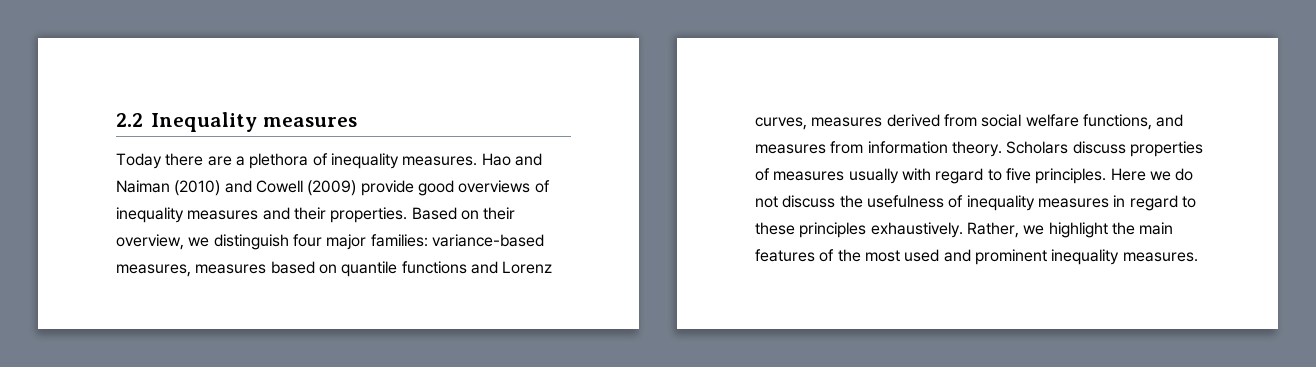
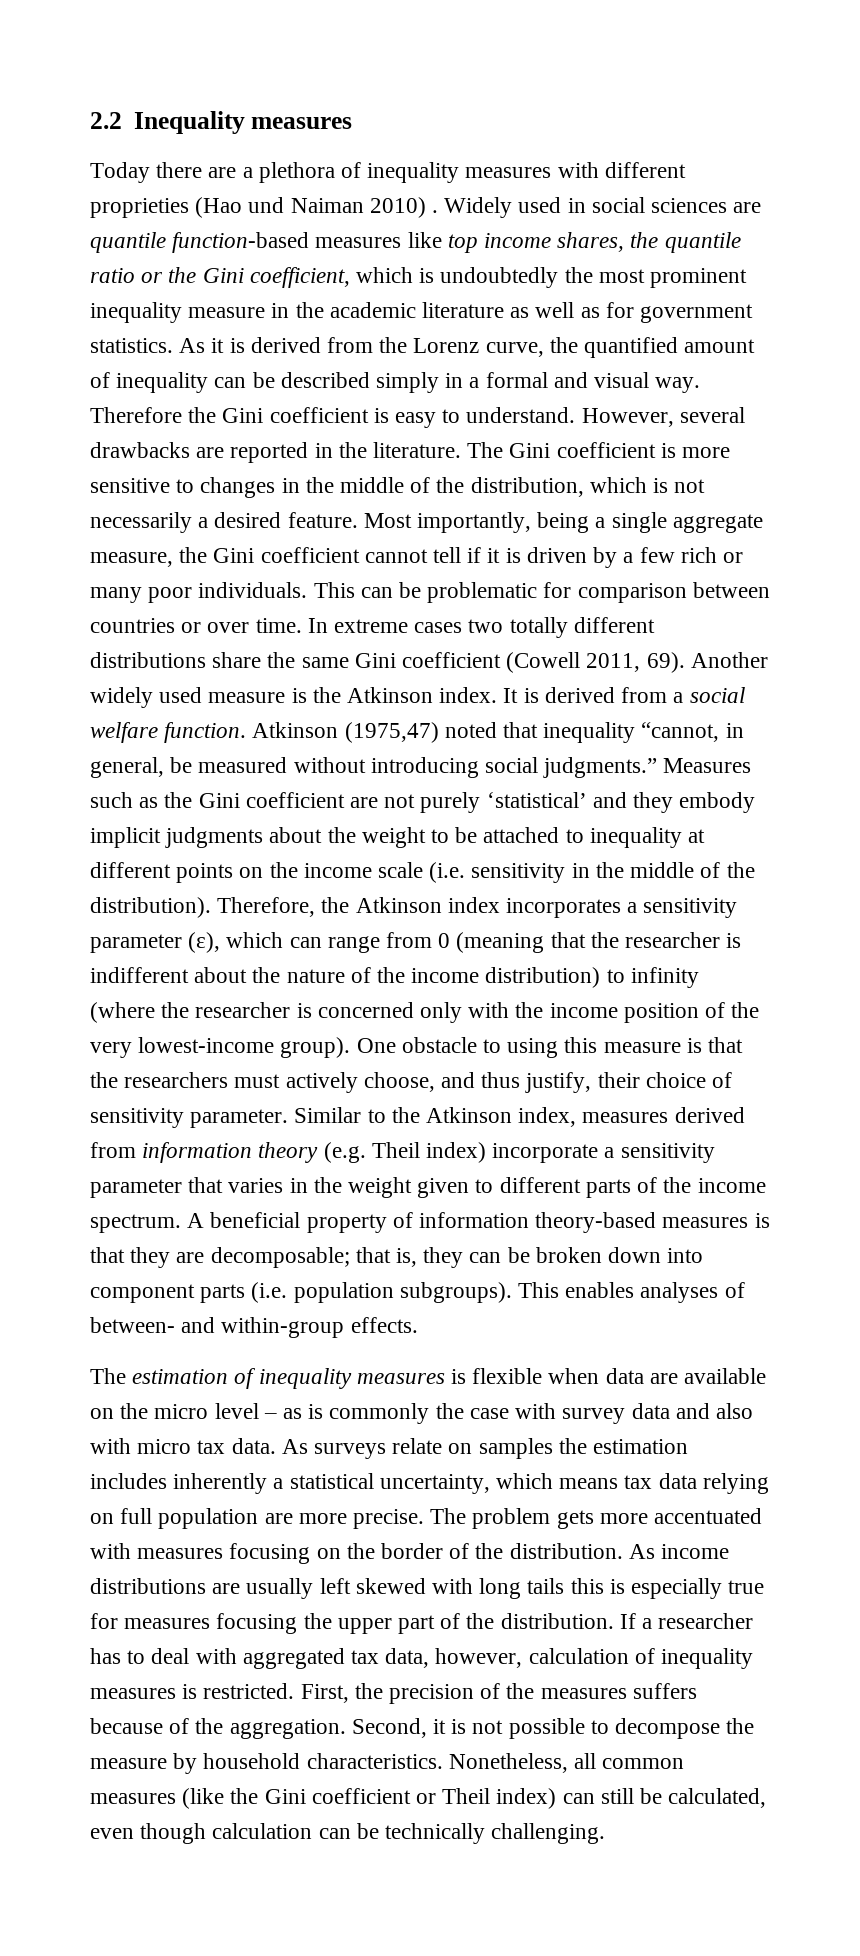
- Today there are a plethora of inequality measures. Hao and Naiman (2010) and Cowell (2009) provide good overviews of inequality measures and their properties. Based on their overview, we distinguish four major families: variance-based measures, measures based on quantile functions and Lorenz curves, measures derived from social welfare functions, and measures from information theory. Scholars discuss properties of measures usually with regard to five principles. Here we do not discuss the usefulness of inequality measures in regard to these principles exhaustively. Rather, we highlight the main features of the most used and prominent inequality measures.
+ Today there are a plethora of inequality measures with different proprieties (Hao und Naiman 2010) . Widely used in social sciences are quantile function-based measures like top income shares, the quantile ratio or the Gini coefficient, which is undoubtedly the most prominent inequality measure in the academic literature as well as for government statistics. As it is derived from the Lorenz curve, the quantified amount of inequality can be described simply in a formal and visual way. Therefore the Gini coefficient is easy to understand. However, several drawbacks are reported in the literature. The Gini coefficient is more sensitive to changes in the middle of the distribution, which is not necessarily a desired feature. Most importantly, being a single aggregate measure, the Gini coefficient cannot tell if it is driven by a few rich or many poor individuals. This can be problematic for comparison between countries or over time. In extreme cases two totally different distributions share the same Gini coefficient (Cowell 2011, 69). Another widely used measure is the Atkinson index. It is derived from a social welfare function. Atkinson (1975,47) noted that inequality “cannot, in general, be measured without introducing social judgments.” Measures such as the Gini coefficient are not purely ‘statistical’ and they embody implicit judgments about the weight to be attached to inequality at different points on the income scale (i.e. sensitivity in the middle of the distribution). Therefore, the Atkinson index incorporates a sensitivity parameter (ε), which can range from 0 (meaning that the researcher is indifferent about the nature of the income distribution) to infinity (where the researcher is concerned only with the income position of the very lowest-income group). One obstacle to using this measure is that the researchers must actively choose, and thus justify, their choice of sensitivity parameter. Similar to the Atkinson index, measures derived from information theory (e.g. Theil index) incorporate a sensitivity parameter that varies in the weight given to different parts of the income spectrum. A beneficial property of information theory-based measures is that they are decomposable; that is, they can be broken down into component parts (i.e. population subgroups). This enables analyses of between‐ and within‐group effects.
+ The estimation of inequality measures is flexible when data are available on the micro level – as is commonly the case with survey data and also with micro tax data. As surveys relate on samples the estimation includes inherently a statistical uncertainty, which means tax data relying on full population are more precise. The problem gets more accentuated with measures focusing on the border of the distribution. As income distributions are usually left skewed with long tails this is especially true for measures focusing the upper part of the distribution. If a researcher has to deal with aggregated tax data, however, calculation of inequality measures is restricted. First, the precision of the measures suffers because of the aggregation. Second, it is not possible to decompose the measure by household characteristics. Nonetheless, all common measures (like the Gini coefficient or Theil index) can still be calculated, even though calculation can be technically challenging.

